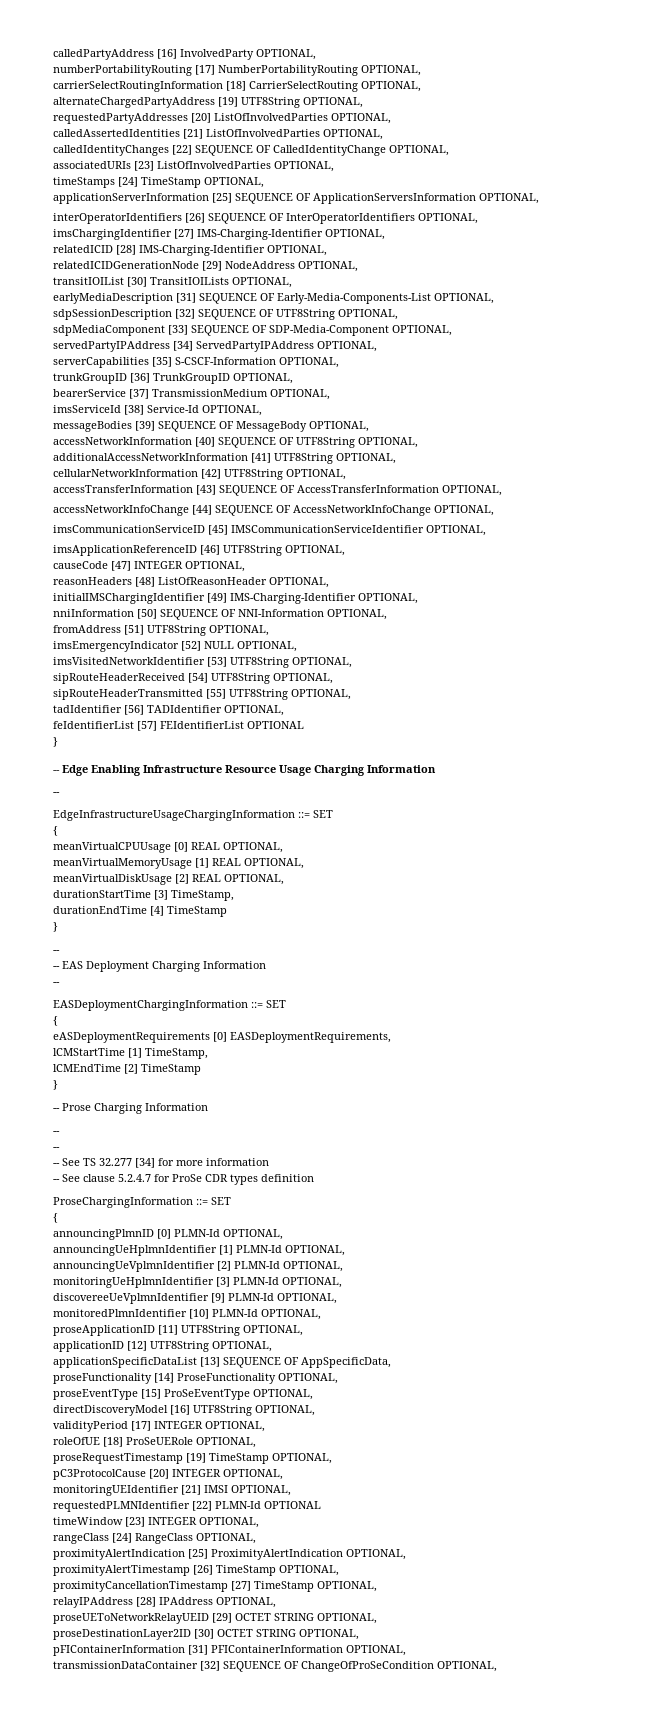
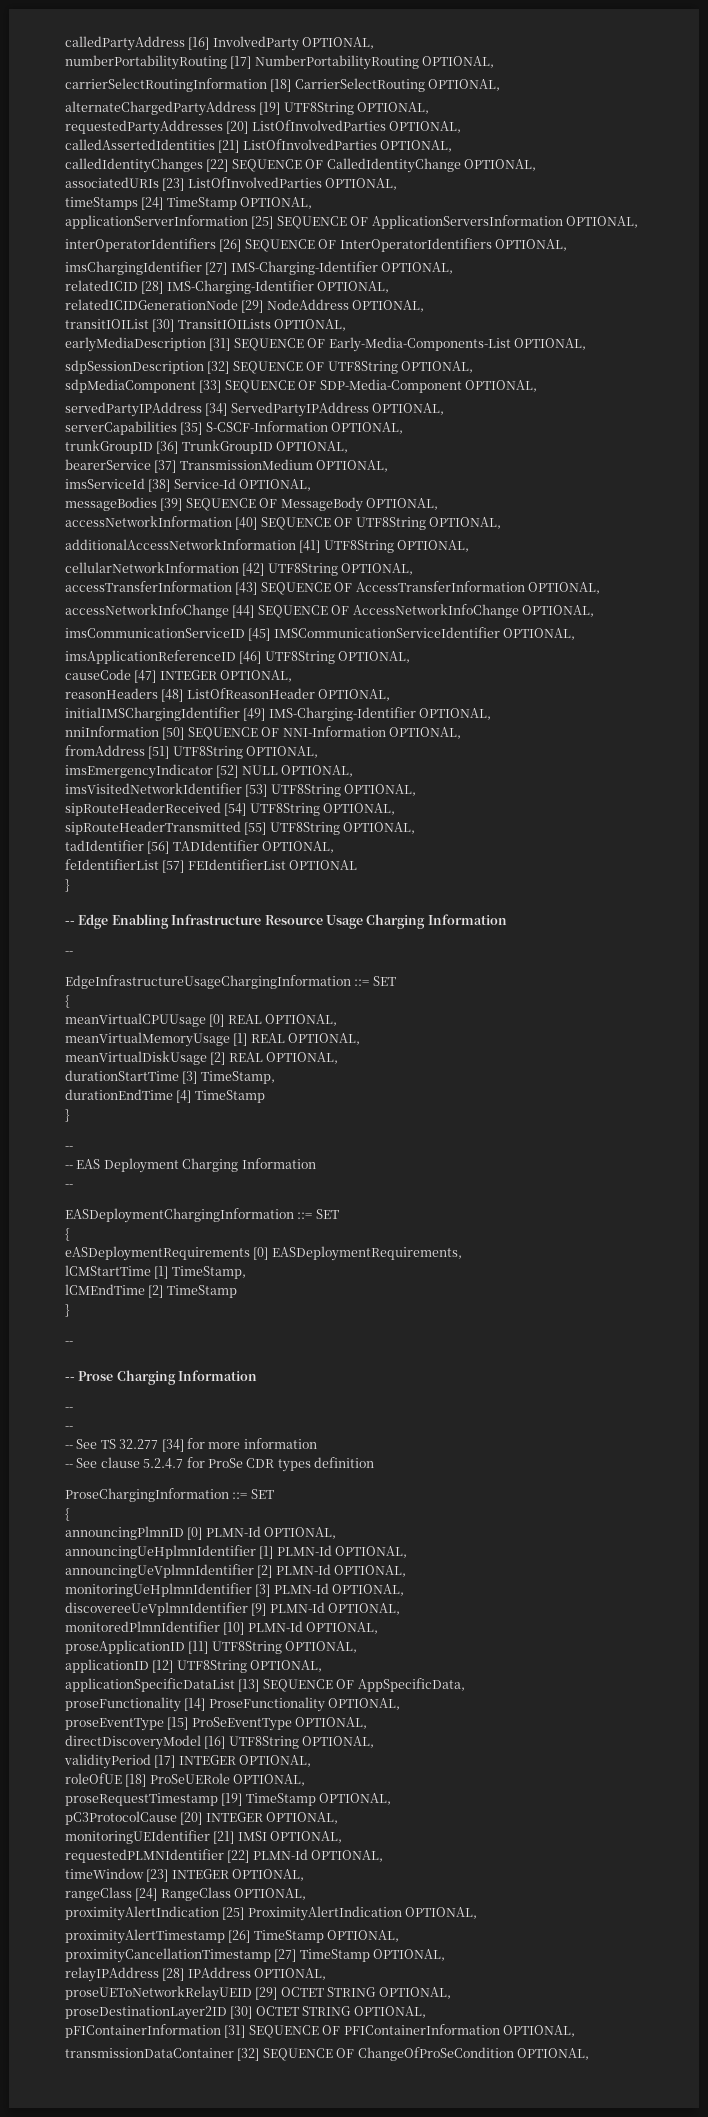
  lCMEndTime [2] TimeStamp
  }
+ --
- requestedPLMNIdentifier [22] PLMN-Id OPTIONAL
+ requestedPLMNIdentifier [22] PLMN-Id OPTIONAL,
- pFIContainerInformation [31] PFIContainerInformation OPTIONAL,
+ pFIContainerInformation [31] SEQUENCE OF PFIContainerInformation OPTIONAL,

